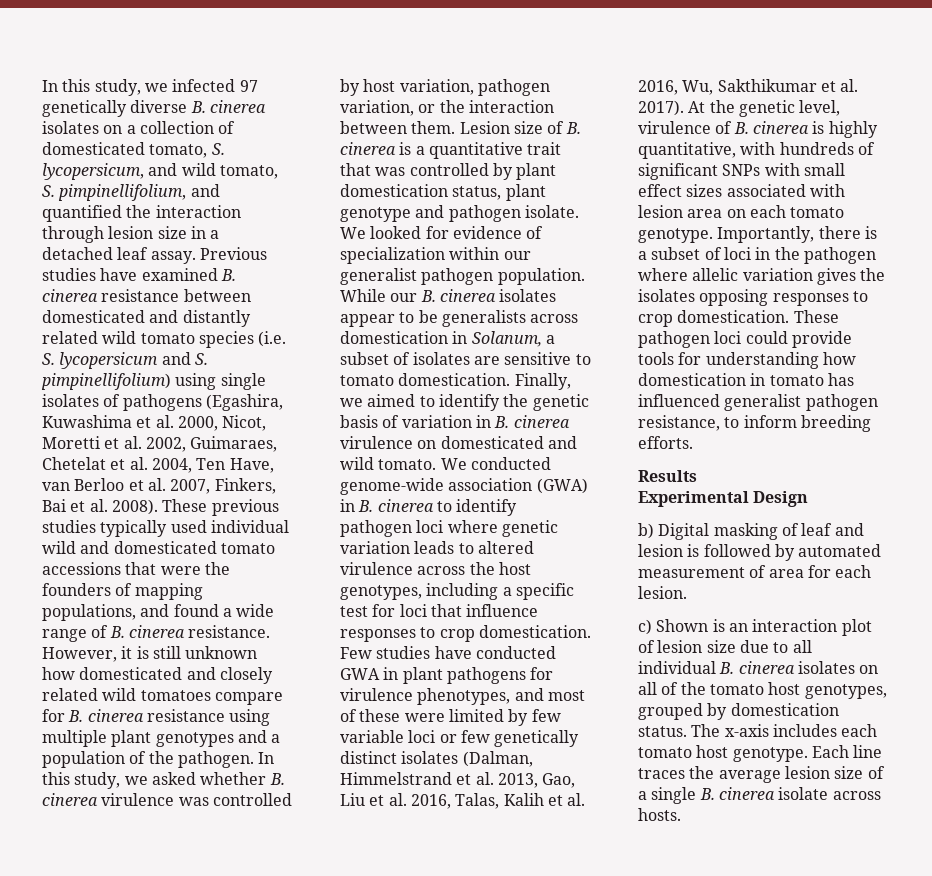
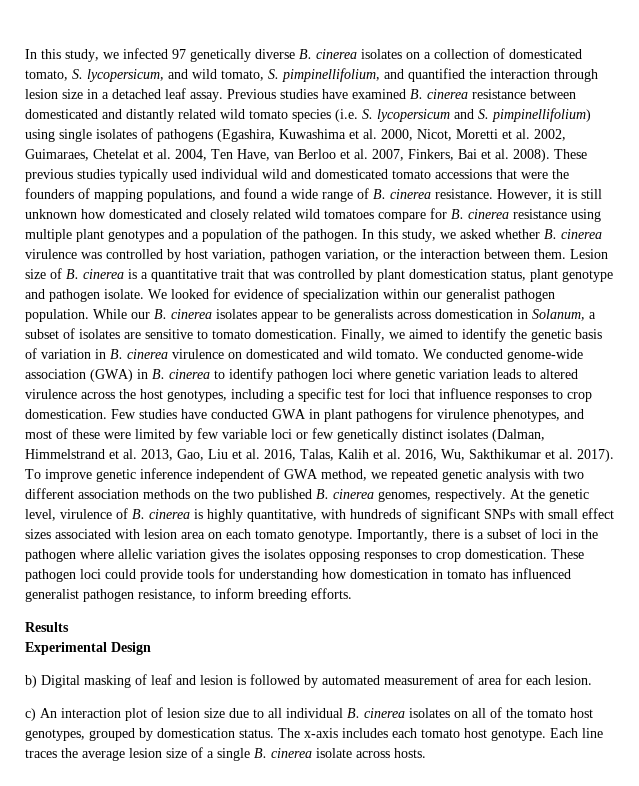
+ To improve genetic inference independent of GWA method, we repeated genetic analysis with two different association methods on the two published B. cinerea genomes, respectively.
- c) Shown is an interaction plot of lesion size due to all individual B. cinerea isolates on all of the tomato host genotypes, grouped by domestication status.
+ c) An interaction plot of lesion size due to all individual B. cinerea isolates on all of the tomato host genotypes, grouped by domestication status.

